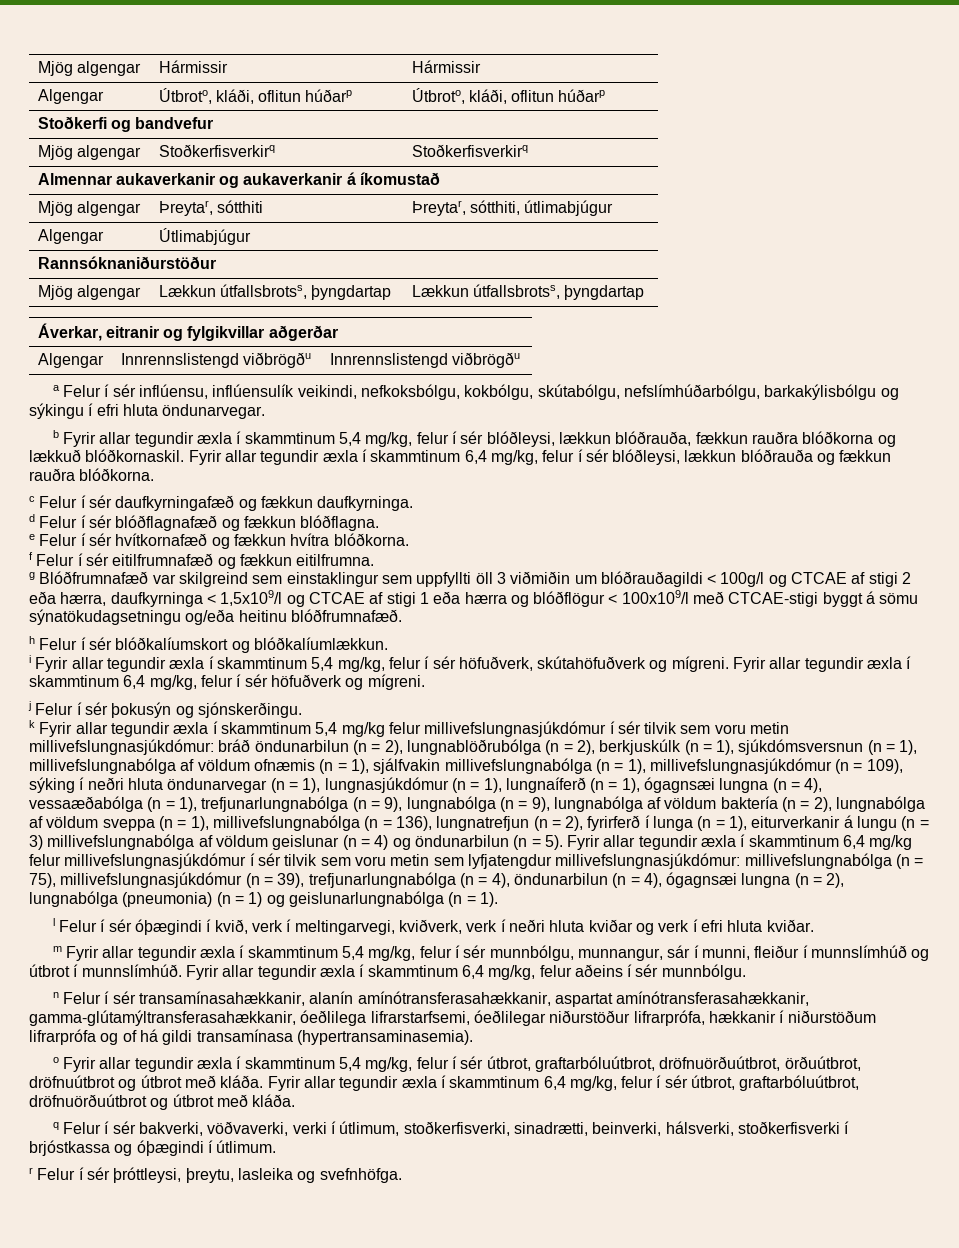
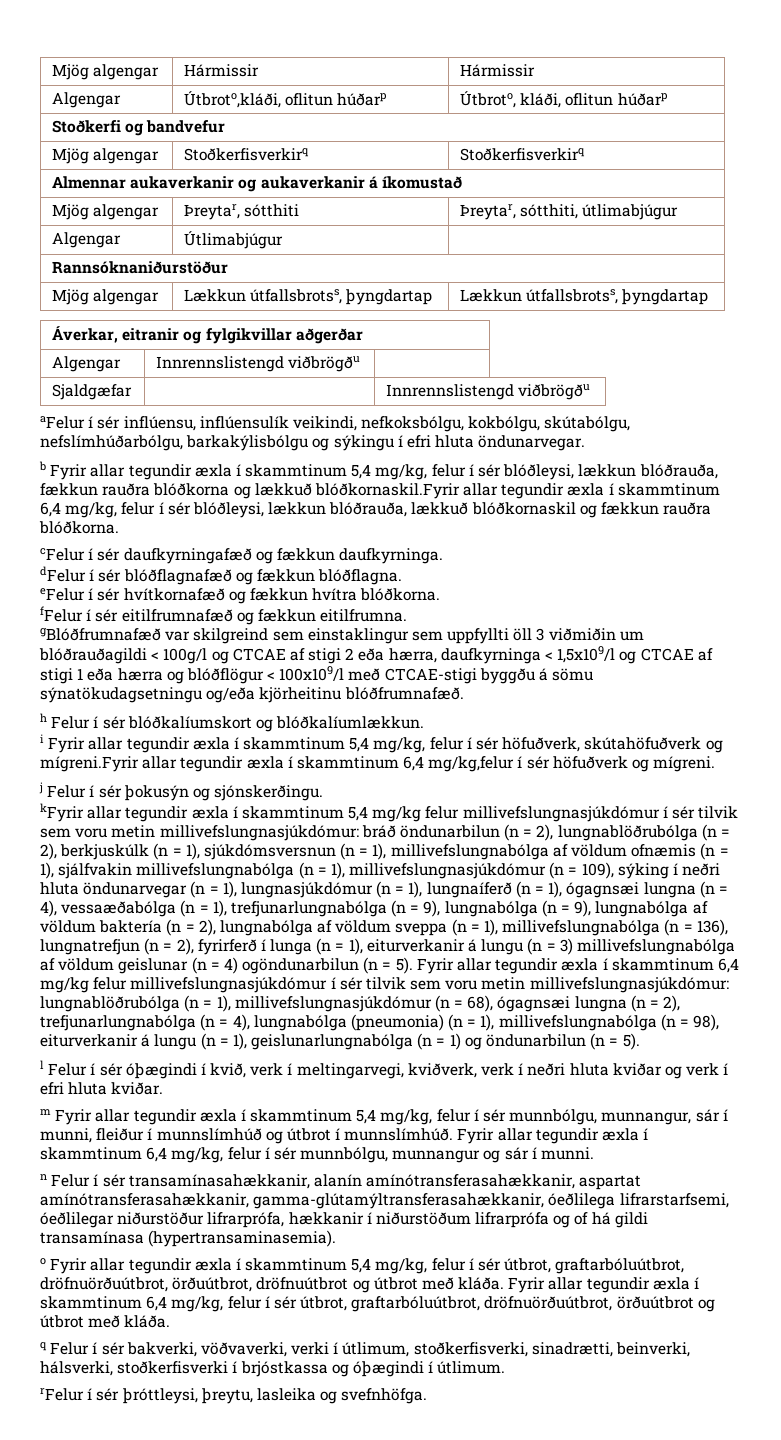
- Algengar | Útbroto, kláði, oflitun húðarp | Útbroto, kláði, oflitun húðarp
+ Algengar | Útbroto,kláði, oflitun húðarp | Útbroto, kláði, oflitun húðarp
- Algengar | Innrennslistengd viðbrögðu | Innrennslistengd viðbrögðu
+ Algengar | Innrennslistengd viðbrögðu |
+ Sjaldgæfar | | Innrennslistengd viðbrögðu
- a Felur í sér inflúensu, inflúensulík veikindi, nefkoksbólgu, kokbólgu, skútabólgu, nefslímhúðarbólgu, barkakýlisbólgu og sýkingu í efri hluta öndunarvegar.
+ aFelur í sér inflúensu, inflúensulík veikindi, nefkoksbólgu, kokbólgu, skútabólgu, nefslímhúðarbólgu, barkakýlisbólgu og sýkingu í efri hluta öndunarvegar.
- b Fyrir allar tegundir æxla í skammtinum 5,4 mg/kg, felur í sér blóðleysi, lækkun blóðrauða, fækkun rauðra blóðkorna og lækkuð blóðkornaskil. Fyrir allar tegundir æxla í skammtinum 6,4 mg/kg, felur í sér blóðleysi, lækkun blóðrauða og fækkun rauðra blóðkorna.
+ b Fyrir allar tegundir æxla í skammtinum 5,4 mg/kg, felur í sér blóðleysi, lækkun blóðrauða, fækkun rauðra blóðkorna og lækkuð blóðkornaskil.Fyrir allar tegundir æxla í skammtinum 6,4 mg/kg, felur í sér blóðleysi, lækkun blóðrauða, lækkuð blóðkornaskil og fækkun rauðra blóðkorna.
- c Felur í sér daufkyrningafæð og fækkun daufkyrninga.
+ cFelur í sér daufkyrningafæð og fækkun daufkyrninga.
- d Felur í sér blóðflagnafæð og fækkun blóðflagna.
+ dFelur í sér blóðflagnafæð og fækkun blóðflagna.
- e Felur í sér hvítkornafæð og fækkun hvítra blóðkorna.
+ eFelur í sér hvítkornafæð og fækkun hvítra blóðkorna.
- f Felur í sér eitilfrumnafæð og fækkun eitilfrumna.
+ fFelur í sér eitilfrumnafæð og fækkun eitilfrumna.
- g Blóðfrumnafæð var skilgreind sem einstaklingur sem uppfyllti öll 3 viðmiðin um blóðrauðagildi < 100g/l og CTCAE af stigi 2 eða hærra, daufkyrninga < 1,5x109/l og CTCAE af stigi 1 eða hærra og blóðflögur < 100x109/l með CTCAE-stigi byggt á sömu sýnatökudagsetningu og/eða heitinu blóðfrumnafæð.
+ gBlóðfrumnafæð var skilgreind sem einstaklingur sem uppfyllti öll 3 viðmiðin um blóðrauðagildi < 100g/l og CTCAE af stigi 2 eða hærra, daufkyrninga < 1,5x109/l og CTCAE af stigi 1 eða hærra og blóðflögur < 100x109/l með CTCAE-stigi byggðu á sömu sýnatökudagsetningu og/eða kjörheitinu blóðfrumnafæð.
- i Fyrir allar tegundir æxla í skammtinum 5,4 mg/kg, felur í sér höfuðverk, skútahöfuðverk og mígreni. Fyrir allar tegundir æxla í skammtinum 6,4 mg/kg, felur í sér höfuðverk og mígreni.
+ i Fyrir allar tegundir æxla í skammtinum 5,4 mg/kg, felur í sér höfuðverk, skútahöfuðverk og mígreni.Fyrir allar tegundir æxla í skammtinum 6,4 mg/kg,felur í sér höfuðverk og mígreni.
- k Fyrir allar tegundir æxla í skammtinum 5,4 mg/kg felur millivefslungnasjúkdómur í sér tilvik sem voru metin millivefslungnasjúkdómur:
+ kFyrir allar tegundir æxla í skammtinum 5,4 mg/kg felur millivefslungnasjúkdómur í sér tilvik sem voru metin millivefslungnasjúkdómur:
- bráð öndunarbilun (n = 2), lungnablöðrubólga (n = 2), berkjuskúlk (n = 1), sjúkdómsversnun (n = 1), millivefslungnabólga af völdum ofnæmis (n = 1), sjálfvakin millivefslungnabólga (n = 1), millivefslungnasjúkdómur (n = 109), sýking í neðri hluta öndunarvegar (n = 1), lungnasjúkdómur (n = 1), lungnaíferð (n = 1), ógagnsæi lungna (n = 4), vessaæðabólga (n = 1), trefjunarlungnabólga (n = 9), lungnabólga (n = 9), lungnabólga af völdum baktería (n = 2), lungnabólga af völdum sveppa (n = 1), millivefslungnabólga (n = 136), lungnatrefjun (n = 2), fyrirferð í lunga (n = 1), eiturverkanir á lungu (n = 3) millivefslungnabólga af völdum geislunar (n = 4) og öndunarbilun (n = 5).
+ bráð öndunarbilun (n = 2), lungnablöðrubólga (n = 2), berkjuskúlk (n = 1), sjúkdómsversnun (n = 1), millivefslungnabólga af völdum ofnæmis (n = 1), sjálfvakin millivefslungnabólga (n = 1), millivefslungnasjúkdómur (n = 109), sýking í neðri hluta öndunarvegar (n = 1), lungnasjúkdómur (n = 1), lungnaíferð (n = 1), ógagnsæi lungna (n = 4), vessaæðabólga (n = 1), trefjunarlungnabólga (n = 9), lungnabólga (n = 9), lungnabólga af völdum baktería (n = 2), lungnabólga af völdum sveppa (n = 1), millivefslungnabólga (n = 136), lungnatrefjun (n = 2), fyrirferð í lunga (n = 1), eiturverkanir á lungu (n = 3) millivefslungnabólga af völdum geislunar (n = 4) ogöndunarbilun (n = 5).
- Fyrir allar tegundir æxla í skammtinum 6,4 mg/kg felur millivefslungnasjúkdómur í sér tilvik sem voru metin sem lyfjatengdur millivefslungnasjúkdómur: millivefslungnabólga (n = 75), millivefslungnasjúkdómur (n = 39), trefjunarlungnabólga (n = 4), öndunarbilun (n = 4), ógagnsæi lungna (n = 2), lungnabólga (pneumonia) (n = 1) og geislunarlungnabólga (n = 1).
+ Fyrir allar tegundir æxla í skammtinum 6,4 mg/kg felur millivefslungnasjúkdómur í sér tilvik sem voru metin millivefslungnasjúkdómur: lungnablöðrubólga (n = 1), millivefslungnasjúkdómur (n = 68), ógagnsæi lungna (n = 2), trefjunarlungnabólga (n = 4), lungnabólga (pneumonia) (n = 1), millivefslungnabólga (n = 98), eiturverkanir á lungu (n = 1), geislunarlungnabólga (n = 1) og öndunarbilun (n = 5).
- Fyrir allar tegundir æxla í skammtinum 6,4 mg/kg, felur aðeins í sér munnbólgu.
+ Fyrir allar tegundir æxla í skammtinum 6,4 mg/kg, felur í sér munnbólgu, munnangur og sár í munni.
- Fyrir allar tegundir æxla í skammtinum 6,4 mg/kg, felur í sér útbrot, graftarbóluútbrot, dröfnuörðuútbrot og útbrot með kláða.
+ Fyrir allar tegundir æxla í skammtinum 6,4 mg/kg, felur í sér útbrot, graftarbóluútbrot, dröfnuörðuútbrot, örðuútbrot og útbrot með kláða.
- r Felur í sér þróttleysi, þreytu, lasleika og svefnhöfga.
+ rFelur í sér þróttleysi, þreytu, lasleika og svefnhöfga.

